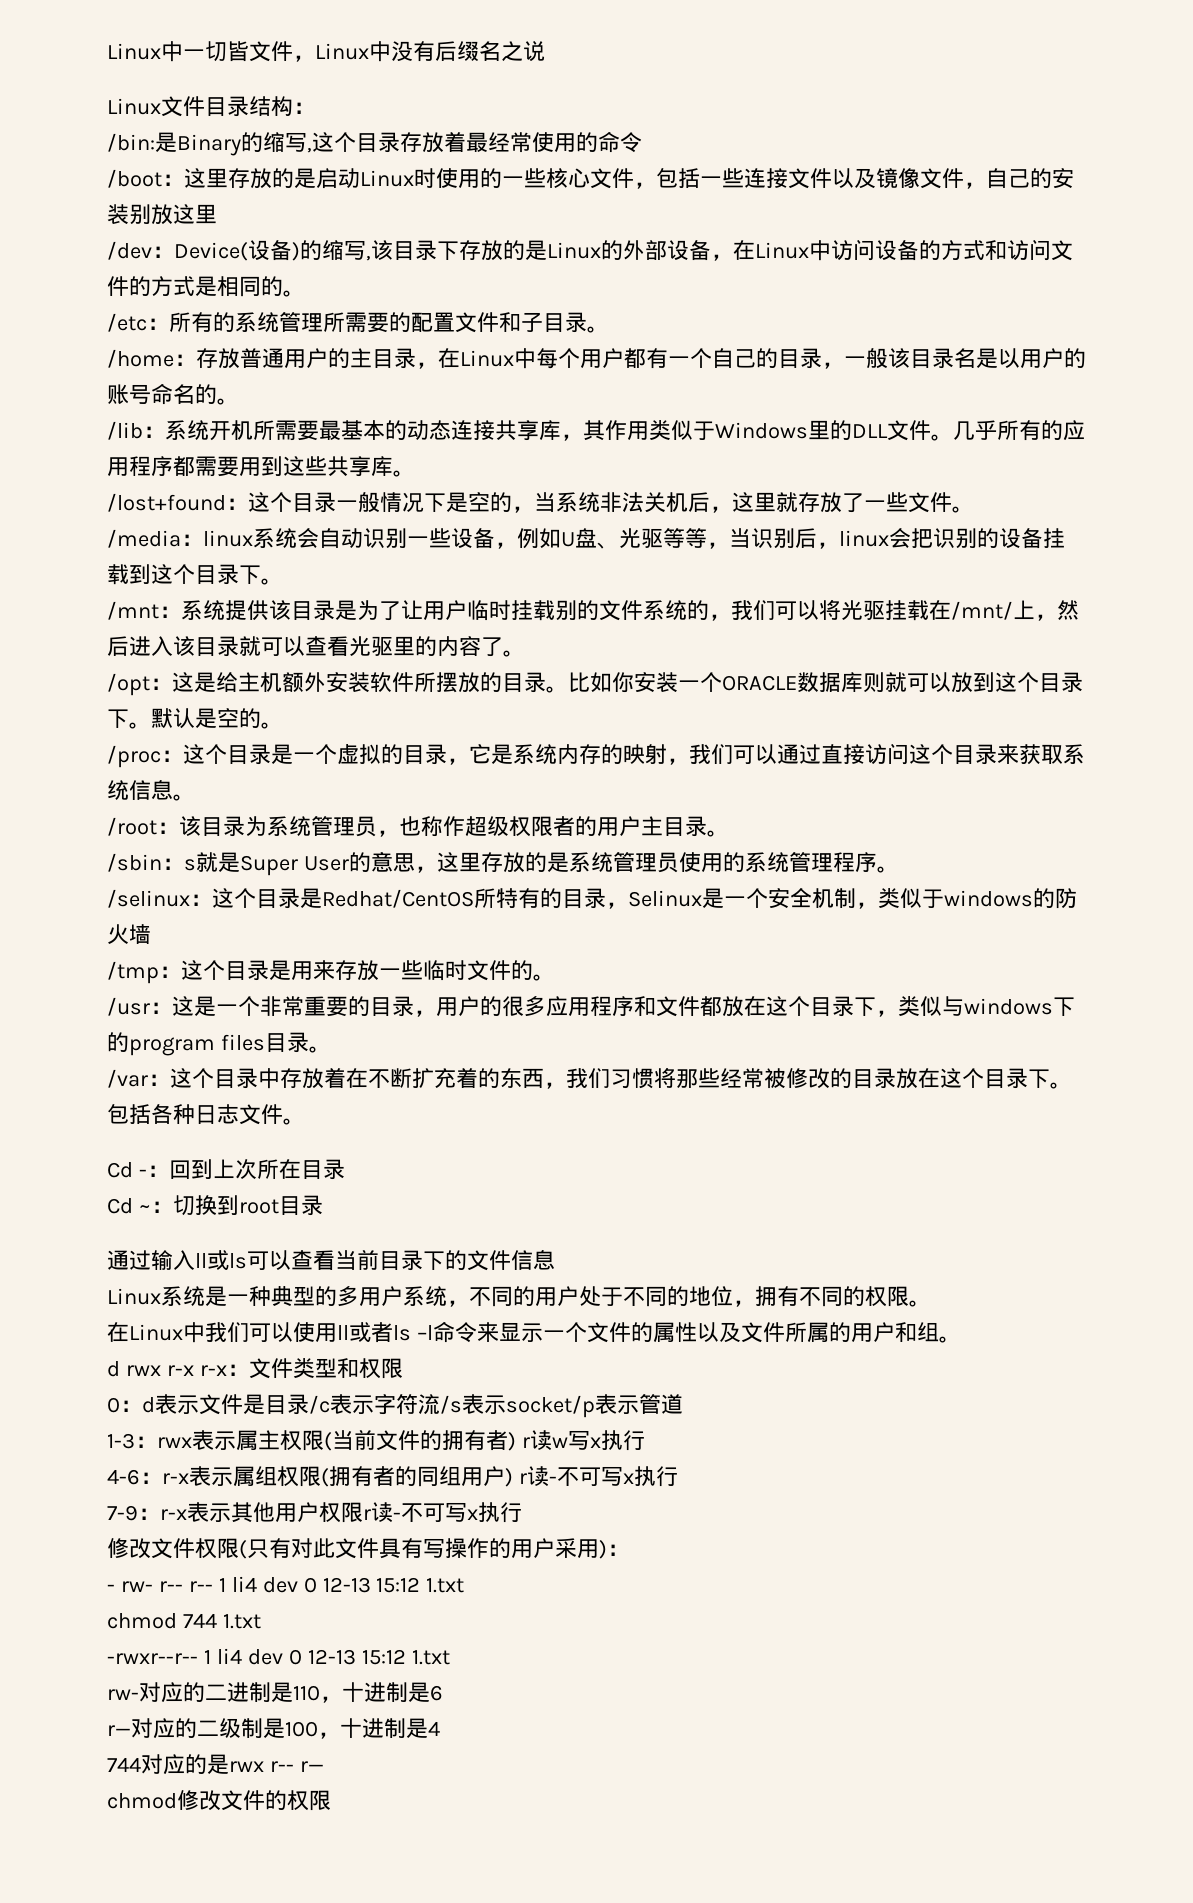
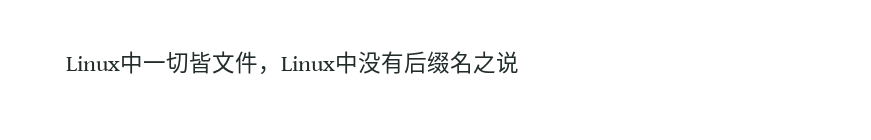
- Linux文件目录结构：
- /bin:是Binary的缩写,这个目录存放着最经常使用的命令
- /boot：这里存放的是启动Linux时使用的一些核心文件，包括一些连接文件以及镜像文件，自己的安装别放这里
- /dev：Device(设备)的缩写,该目录下存放的是Linux的外部设备，在Linux中访问设备的方式和访问文件的方式是相同的。
- /etc：所有的系统管理所需要的配置文件和子目录。
- /home：存放普通用户的主目录，在Linux中每个用户都有一个自己的目录，一般该目录名是以用户的账号命名的。
- /lib：系统开机所需要最基本的动态连接共享库，其作用类似于Windows里的DLL文件。几乎所有的应用程序都需要用到这些共享库。
- /lost+found：这个目录一般情况下是空的，当系统非法关机后，这里就存放了一些文件。
- /media：linux系统会自动识别一些设备，例如U盘、光驱等等，当识别后，linux会把识别的设备挂载到这个目录下。
- /mnt：系统提供该目录是为了让用户临时挂载别的文件系统的，我们可以将光驱挂载在/mnt/上，然后进入该目录就可以查看光驱里的内容了。
- /opt：这是给主机额外安装软件所摆放的目录。比如你安装一个ORACLE数据库则就可以放到这个目录下。默认是空的。
- /proc：这个目录是一个虚拟的目录，它是系统内存的映射，我们可以通过直接访问这个目录来获取系统信息。
- /root：该目录为系统管理员，也称作超级权限者的用户主目录。
- /sbin：s就是Super User的意思，这里存放的是系统管理员使用的系统管理程序。
- /selinux：这个目录是Redhat/CentOS所特有的目录，Selinux是一个安全机制，类似于windows的防火墙
- /tmp：这个目录是用来存放一些临时文件的。
- /usr：这是一个非常重要的目录，用户的很多应用程序和文件都放在这个目录下，类似与windows下的program files目录。
- /var：这个目录中存放着在不断扩充着的东西，我们习惯将那些经常被修改的目录放在这个目录下。包括各种日志文件。
- Cd -：回到上次所在目录
- Cd ~：切换到root目录
- 通过输入ll或ls可以查看当前目录下的文件信息
- Linux系统是一种典型的多用户系统，不同的用户处于不同的地位，拥有不同的权限。
- 在Linux中我们可以使用ll或者ls –l命令来显示一个文件的属性以及文件所属的用户和组。
- d rwx r-x r-x：文件类型和权限
- 0：d表示文件是目录/c表示字符流/s表示socket/p表示管道
- 1-3：rwx表示属主权限(当前文件的拥有者) r读w写x执行
- 4-6：r-x表示属组权限(拥有者的同组用户) r读-不可写x执行
- 7-9：r-x表示其他用户权限r读-不可写x执行
- 修改文件权限(只有对此文件具有写操作的用户采用)：
- - rw- r-- r-- 1 li4 dev 0 12-13 15:12 1.txt
- chmod 744 1.txt
- -rwxr--r-- 1 li4 dev 0 12-13 15:12 1.txt
- rw-对应的二进制是110，十进制是6
- r—对应的二级制是100，十进制是4
- 744对应的是rwx r-- r—
- chmod修改文件的权限

